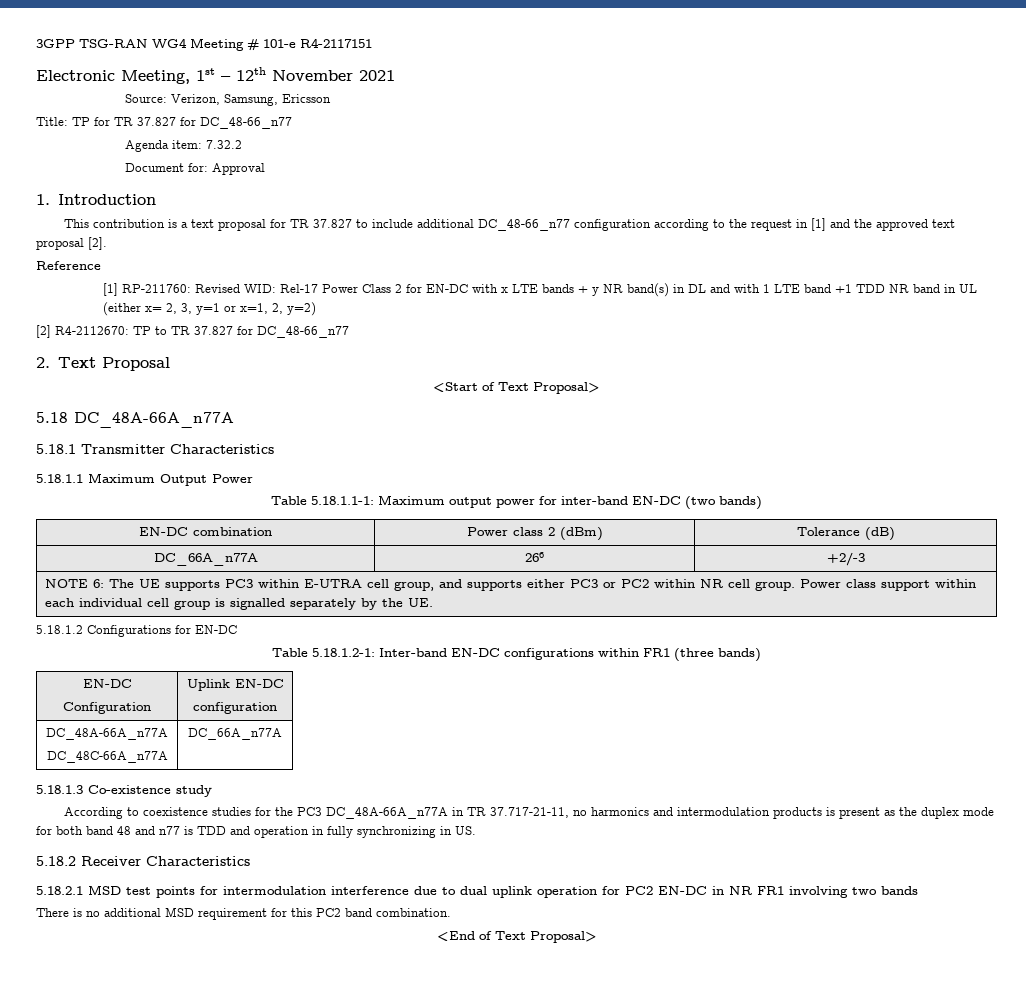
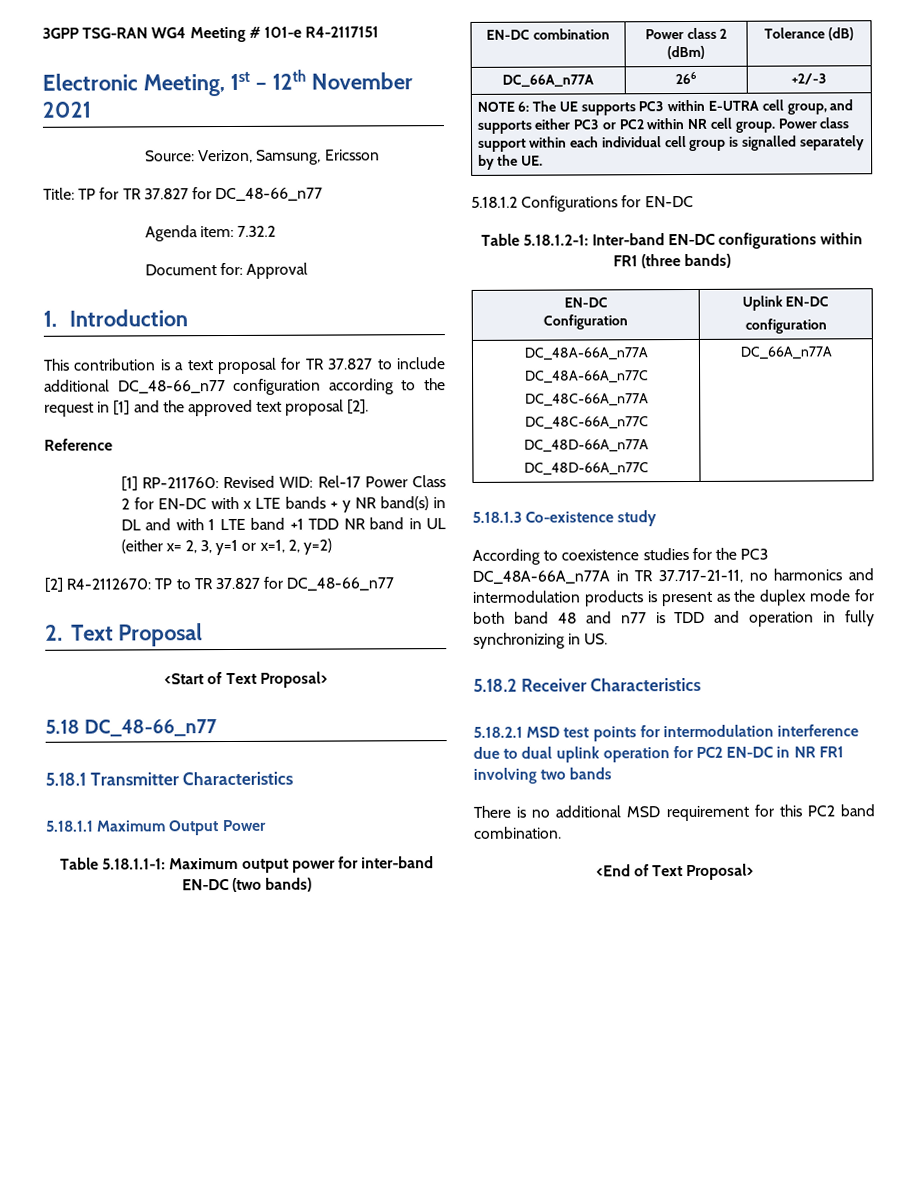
- 5.18 DC_48A-66A_n77A
+ 5.18 DC_48-66_n77
  Table 5.18.1.2-1: Inter-band EN-DC configurations within FR1 (three bands)
  EN-DC
  Configuration | Uplink EN-DC
  configuration
  DC_48A-66A_n77A
- DC_48C-66A_n77A | DC_66A_n77A
+ DC_48A-66A_n77C
+ DC_48C-66A_n77A
+ DC_48C-66A_n77C
+ DC_48D-66A_n77A
+ DC_48D-66A_n77C | DC_66A_n77A

